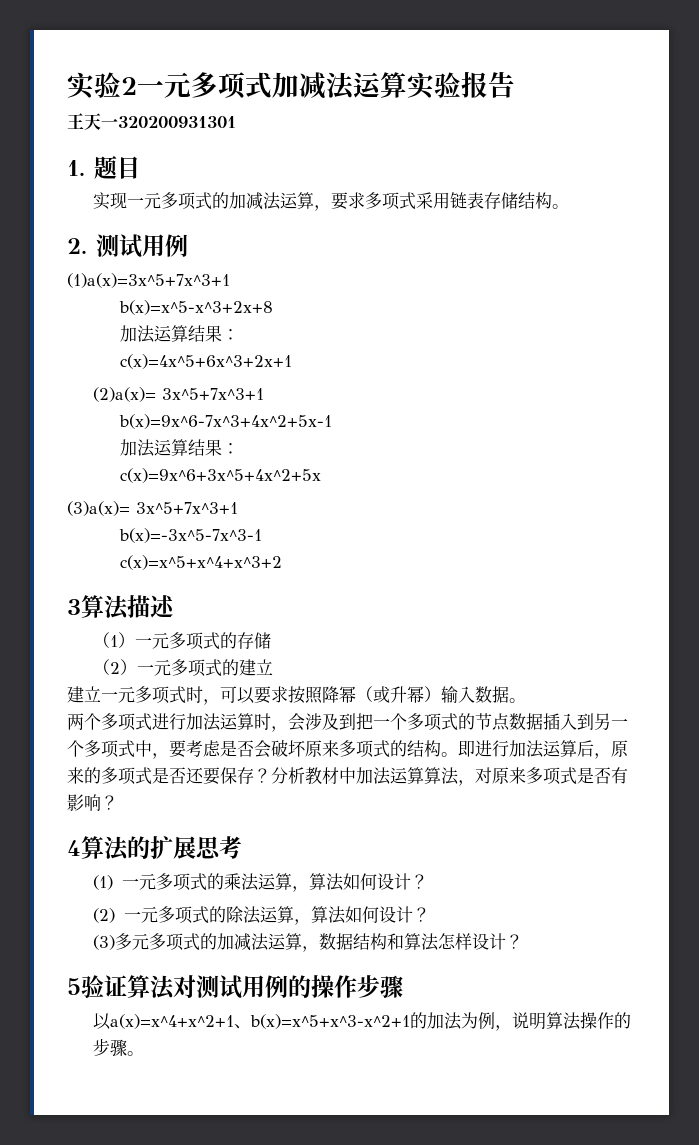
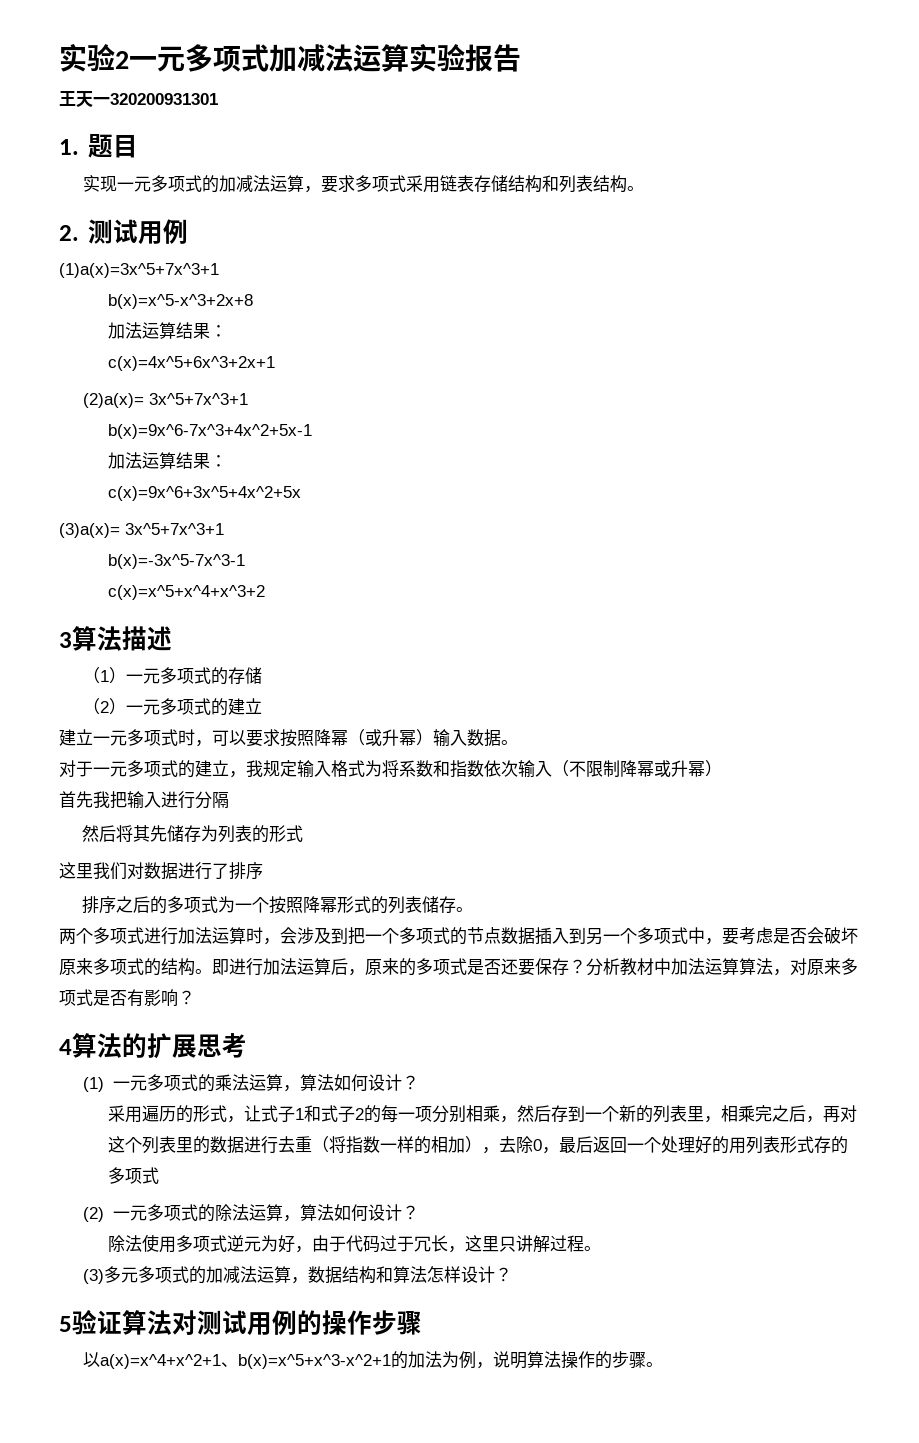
- 实现一元多项式的加减法运算，要求多项式采用链表存储结构。
+ 实现一元多项式的加减法运算，要求多项式采用链表存储结构和列表结构。
+ 对于一元多项式的建立，我规定输入格式为将系数和指数依次输入（不限制降幂或升幂）
+ 首先我把输入进行分隔
+ 然后将其先储存为列表的形式
+ 这里我们对数据进行了排序
+ 排序之后的多项式为一个按照降幂形式的列表储存。
+ 采用遍历的形式，让式子1和式子2的每一项分别相乘，然后存到一个新的列表里，相乘完之后，再对这个列表里的数据进行去重（将指数一样的相加），去除0，最后返回一个处理好的用列表形式存的多项式
+ 除法使用多项式逆元为好，由于代码过于冗长，这里只讲解过程。

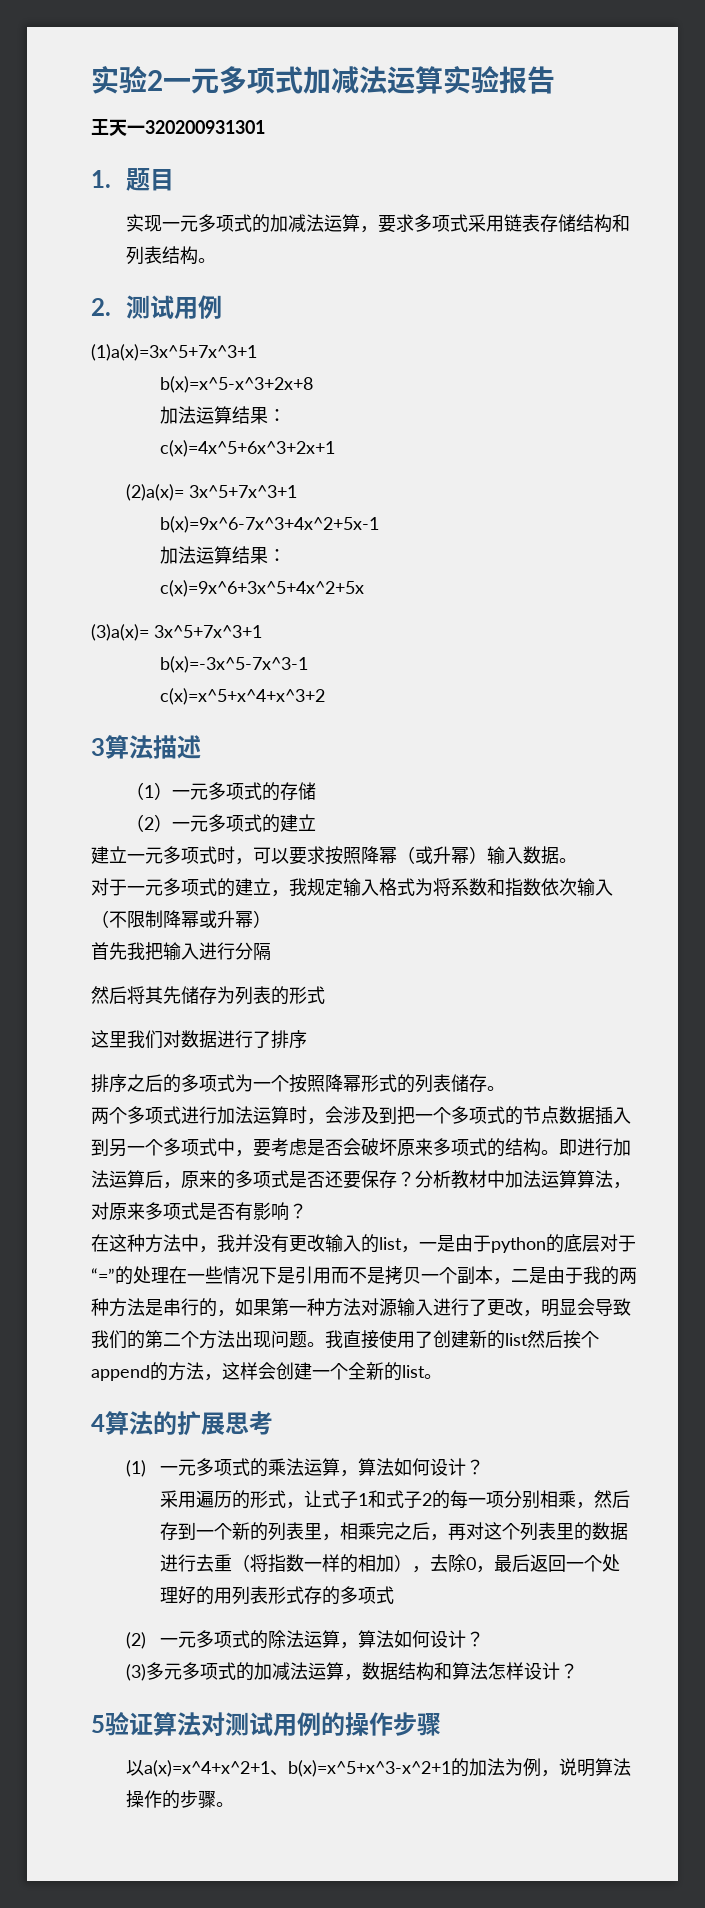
+ 在这种方法中，我并没有更改输入的list，一是由于python的底层对于“=”的处理在一些情况下是引用而不是拷贝一个副本，二是由于我的两种方法是串行的，如果第一种方法对源输入进行了更改，明显会导致我们的第二个方法出现问题。我直接使用了创建新的list然后挨个append的方法，这样会创建一个全新的list。
- 除法使用多项式逆元为好，由于代码过于冗长，这里只讲解过程。

